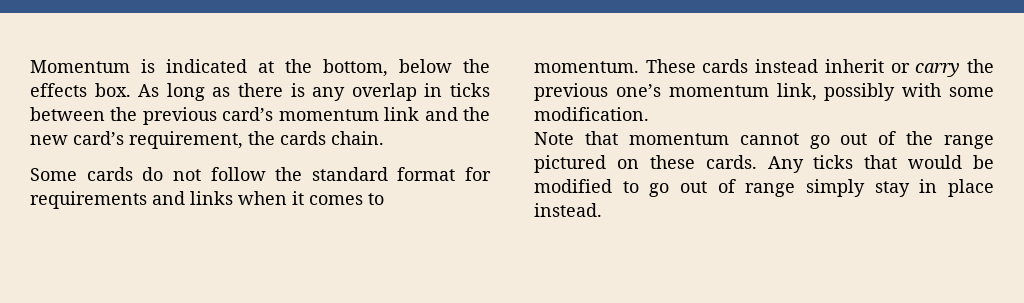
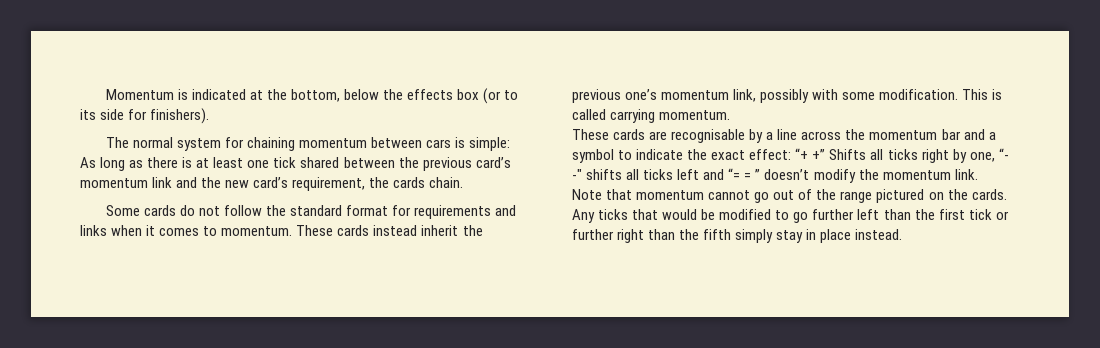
- Momentum is indicated at the bottom, below the effects box. As long as there is any overlap in ticks between the previous card’s momentum link and the new card’s requirement, the cards chain.
+ Momentum is indicated at the bottom, below the effects box (or to its side for finishers).
+ The normal system for chaining momentum between cars is simple: As long as there is at least one tick shared between the previous card’s momentum link and the new card’s requirement, the cards chain.
- These cards instead inherit or carry the previous one’s momentum link, possibly with some modification.
+ These cards instead inherit the previous one’s momentum link, possibly with some modification. This is called carrying momentum.
+ These cards are recognisable by a line across the momentum bar and a symbol to indicate the exact effect: “+ +” Shifts all ticks right by one, “- -" shifts all ticks left and “= = ” doesn’t modify the momentum link.
- Note that momentum cannot go out of the range pictured on these cards.
+ Note that momentum cannot go out of the range pictured on the cards.
- Any ticks that would be modified to go out of range simply stay in place instead.
+ Any ticks that would be modified to go further left than the first tick or further right than the fifth simply stay in place instead.

